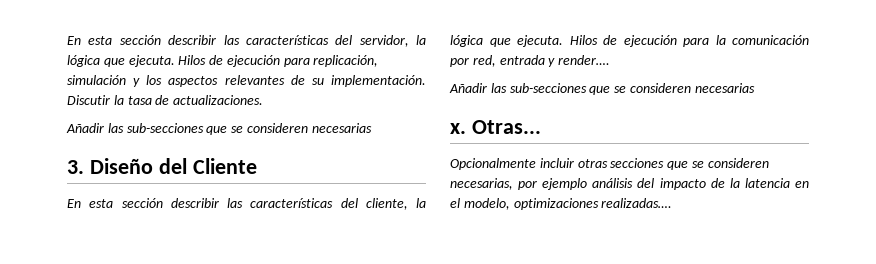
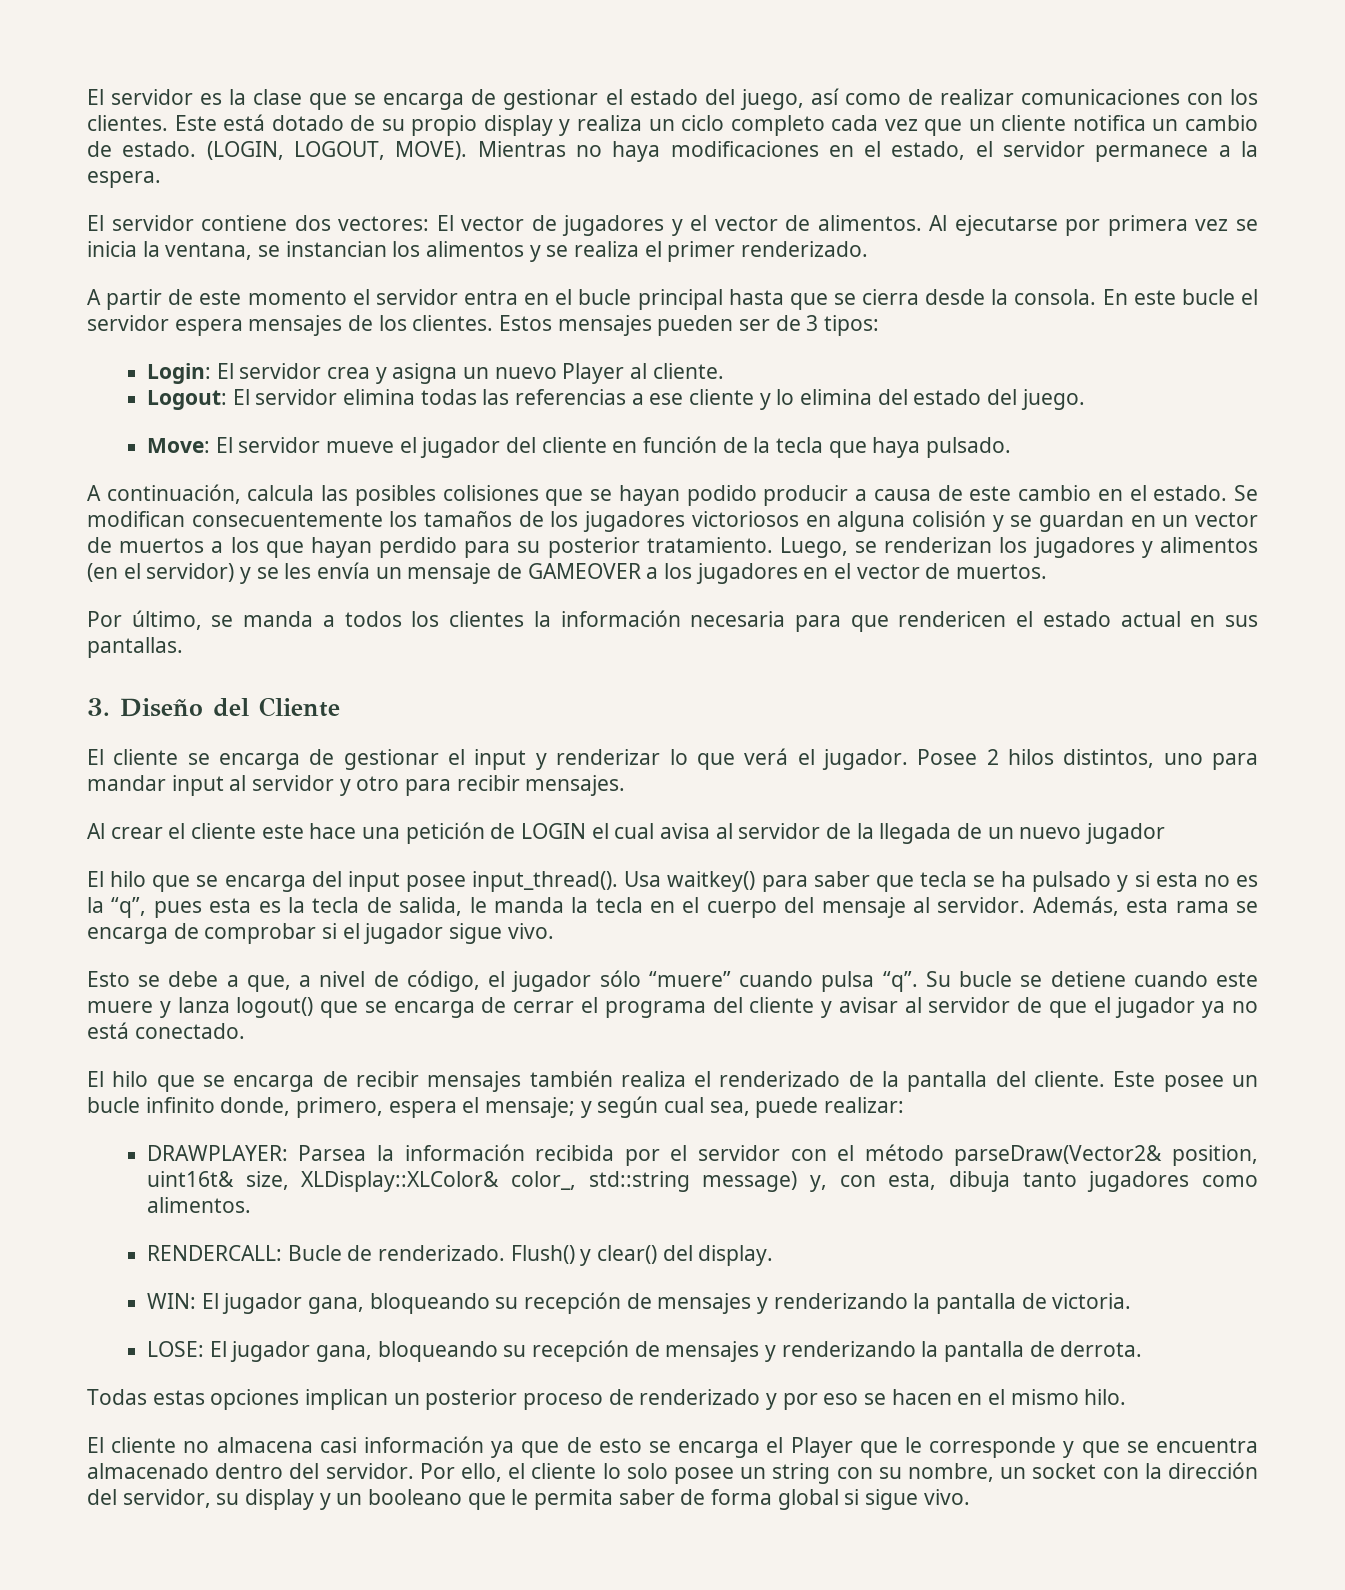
- En esta sección describir las características del servidor, la lógica que ejecuta. Hilos de ejecución para replicación, simulación y los aspectos relevantes de su implementación. Discutir la tasa de actualizaciones.
- Añadir las sub-secciones que se consideren necesarias
+ El servidor es la clase que se encarga de gestionar el estado del juego, así como de realizar comunicaciones con los clientes. Este está dotado de su propio display y realiza un ciclo completo cada vez que un cliente notifica un cambio de estado. (LOGIN, LOGOUT, MOVE). Mientras no haya modificaciones en el estado, el servidor permanece a la espera.
+ El servidor contiene dos vectores: El vector de jugadores y el vector de alimentos. Al ejecutarse por primera vez se inicia la ventana, se instancian los alimentos y se realiza el primer renderizado.
+ A partir de este momento el servidor entra en el bucle principal hasta que se cierra desde la consola. En este bucle el servidor espera mensajes de los clientes. Estos mensajes pueden ser de 3 tipos:
+ Login: El servidor crea y asigna un nuevo Player al cliente.
+ Logout: El servidor elimina todas las referencias a ese cliente y lo elimina del estado del juego.
+ Move: El servidor mueve el jugador del cliente en función de la tecla que haya pulsado.
+ A continuación, calcula las posibles colisiones que se hayan podido producir a causa de este cambio en el estado. Se modifican consecuentemente los tamaños de los jugadores victoriosos en alguna colisión y se guardan en un vector de muertos a los que hayan perdido para su posterior tratamiento. Luego, se renderizan los jugadores y alimentos (en el servidor) y se les envía un mensaje de GAMEOVER a los jugadores en el vector de muertos.
+ Por último, se manda a todos los clientes la información necesaria para que rendericen el estado actual en sus pantallas.
  3. Diseño del Cliente
- En esta sección describir las características del cliente, la lógica que ejecuta. Hilos de ejecución para la comunicación por red, entrada y render….
- Añadir las sub-secciones que se consideren necesarias
- x. Otras...
- Opcionalmente incluir otras secciones que se consideren necesarias, por ejemplo análisis del impacto de la latencia en el modelo, optimizaciones realizadas….
+ El cliente se encarga de gestionar el input y renderizar lo que verá el jugador. Posee 2 hilos distintos, uno para mandar input al servidor y otro para recibir mensajes.
+ Al crear el cliente este hace una petición de LOGIN el cual avisa al servidor de la llegada de un nuevo jugador
+ El hilo que se encarga del input posee input_thread(). Usa waitkey() para saber que tecla se ha pulsado y si esta no es la “q”, pues esta es la tecla de salida, le manda la tecla en el cuerpo del mensaje al servidor. Además, esta rama se encarga de comprobar si el jugador sigue vivo.
+ Esto se debe a que, a nivel de código, el jugador sólo “muere” cuando pulsa “q”. Su bucle se detiene cuando este muere y lanza logout() que se encarga de cerrar el programa del cliente y avisar al servidor de que el jugador ya no está conectado.
+ El hilo que se encarga de recibir mensajes también realiza el renderizado de la pantalla del cliente. Este posee un bucle infinito donde, primero, espera el mensaje; y según cual sea, puede realizar:
+ DRAWPLAYER: Parsea la información recibida por el servidor con el método parseDraw(Vector2& position, uint16t& size, XLDisplay::XLColor& color_, std::string message) y, con esta, dibuja tanto jugadores como alimentos.
+ RENDERCALL: Bucle de renderizado. Flush() y clear() del display.
+ WIN: El jugador gana, bloqueando su recepción de mensajes y renderizando la pantalla de victoria.
+ LOSE: El jugador gana, bloqueando su recepción de mensajes y renderizando la pantalla de derrota.
+ Todas estas opciones implican un posterior proceso de renderizado y por eso se hacen en el mismo hilo.
+ El cliente no almacena casi información ya que de esto se encarga el Player que le corresponde y que se encuentra almacenado dentro del servidor. Por ello, el cliente lo solo posee un string con su nombre, un socket con la dirección del servidor, su display y un booleano que le permita saber de forma global si sigue vivo.

